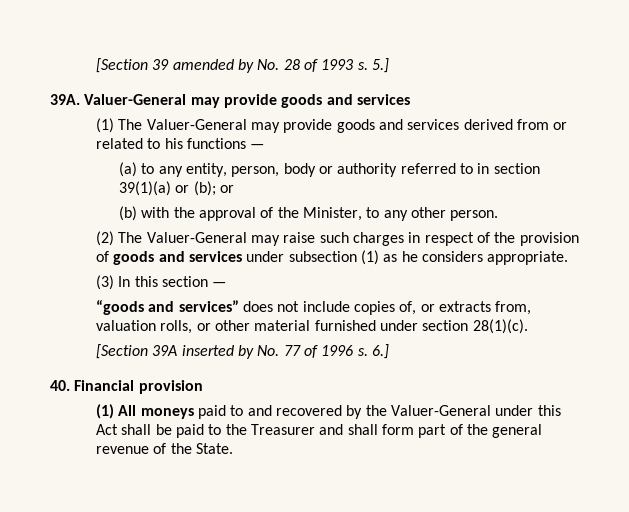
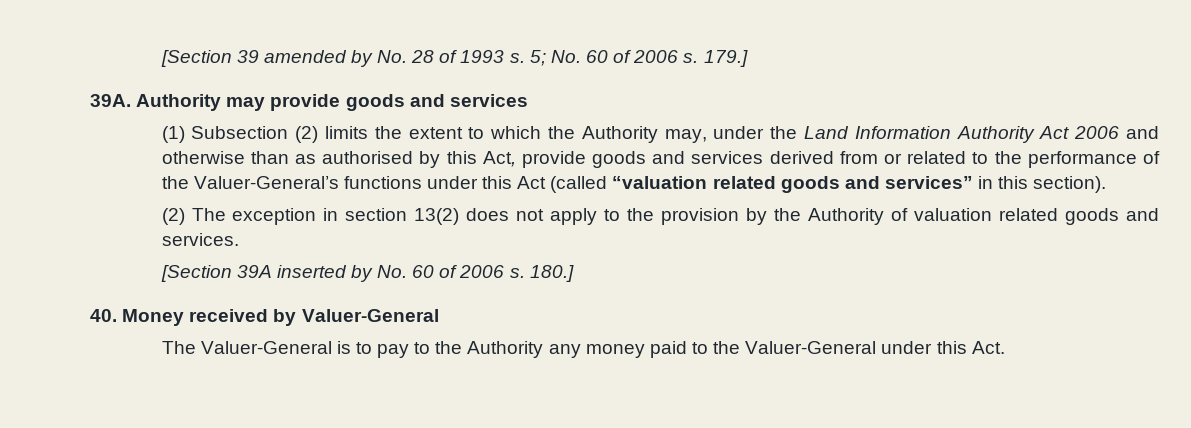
- 5.]
+ 5; No. 60 of 2006 s. 179.]
- 39A. Valuer-General may provide goods and services
+ 39A. Authority may provide goods and services
- (1) The Valuer-General may provide goods and services derived from or related to his functions —
- (a) to any entity, person, body or authority referred to in section 39(1)(a) or (b); or
- (b) with the approval of the Minister, to any other person.
- (2) The Valuer-General may raise such charges in respect of the provision of goods and services under subsection (1) as he considers appropriate.
- (3) In this section —
- “goods and services” does not include copies of, or extracts from, valuation rolls, or other material furnished under section 28(1)(c).
+ (1) Subsection (2) limits the extent to which the Authority may, under the Land Information Authority Act 2006 and otherwise than as authorised by this Act, provide goods and services derived from or related to the performance of the Valuer-General’s functions under this Act (called “valuation related goods and services” in this section).
+ (2) The exception in section 13(2) does not apply to the provision by the Authority of valuation related goods and services.
- [Section 39A inserted by No. 77 of 1996 s. 6.]
- 40. Financial provision
- (1) All moneys paid to and recovered by the Valuer-General under this Act shall be paid to the Treasurer and shall form part of the general revenue of the State.
+ [Section 39A inserted by No. 60 of 2006 s. 180.]
+ 40. Money received by Valuer-General
+ The Valuer-General is to pay to the Authority any money paid to the Valuer-General under this Act.

